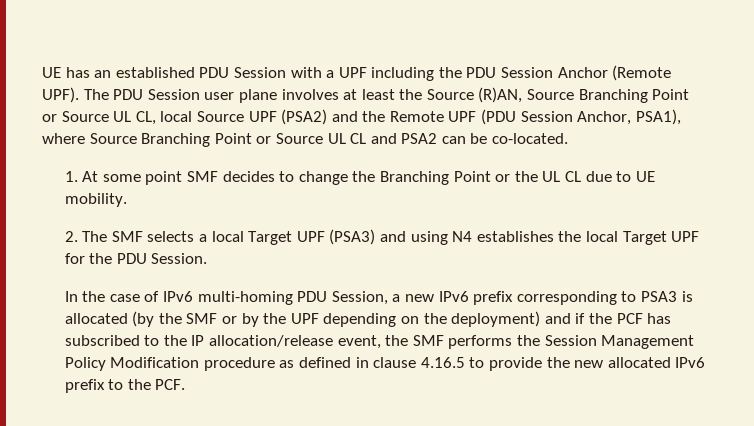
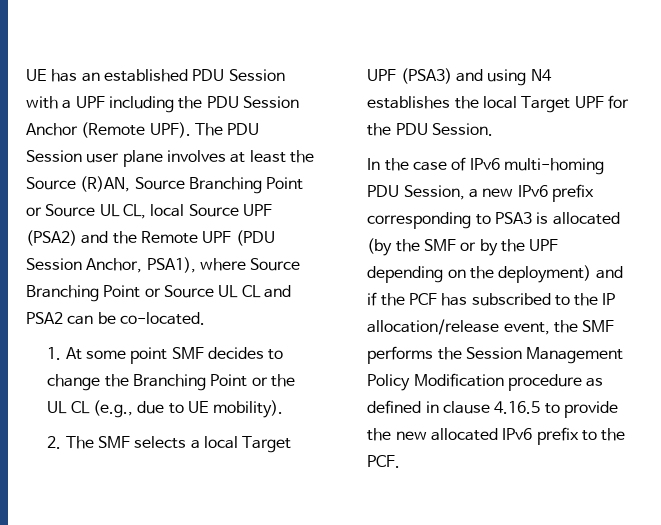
- 1. At some point SMF decides to change the Branching Point or the UL CL due to UE mobility.
+ 1. At some point SMF decides to change the Branching Point or the UL CL (e.g., due to UE mobility).

